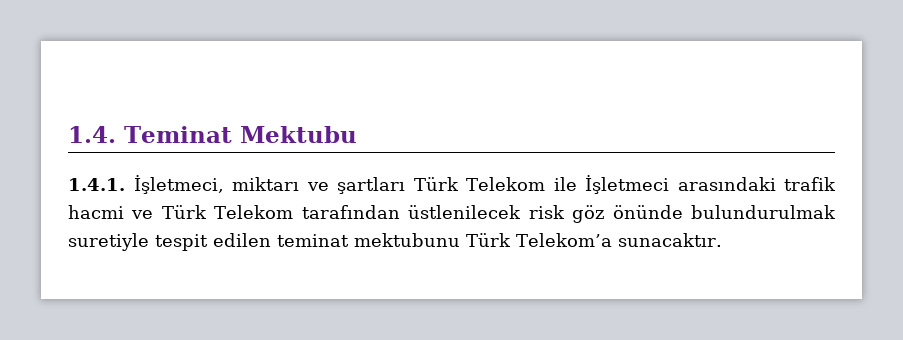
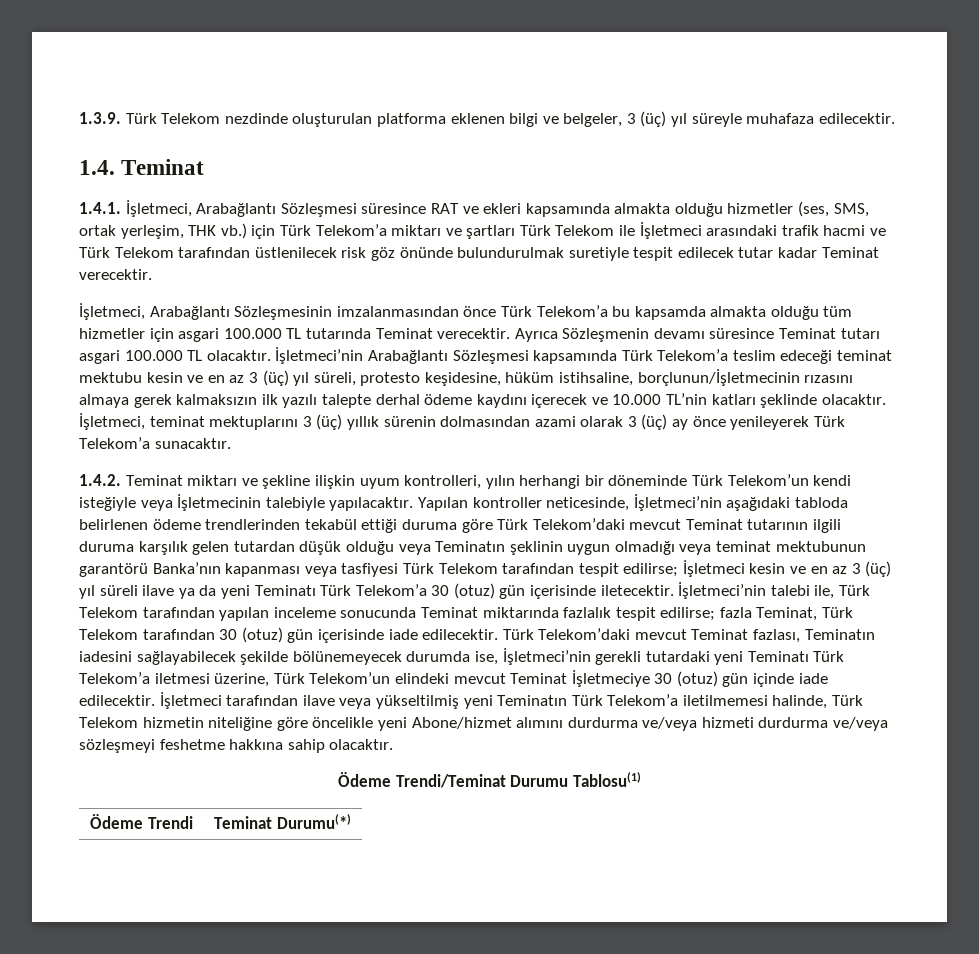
+ 1.3.9. Türk Telekom nezdinde oluşturulan platforma eklenen bilgi ve belgeler, 3 (üç) yıl süreyle muhafaza edilecektir.
- 1.4. Teminat Mektubu
+ 1.4. Teminat
- 1.4.1. İşletmeci, miktarı ve şartları Türk Telekom ile İşletmeci arasındaki trafik hacmi ve Türk Telekom tarafından üstlenilecek risk göz önünde bulundurulmak suretiyle tespit edilen teminat mektubunu Türk Telekom’a sunacaktır.
+ 1.4.1. İşletmeci, Arabağlantı Sözleşmesi süresince RAT ve ekleri kapsamında almakta olduğu hizmetler (ses, SMS, ortak yerleşim, THK vb.) için Türk Telekom’a miktarı ve şartları Türk Telekom ile İşletmeci arasındaki trafik hacmi ve Türk Telekom tarafından üstlenilecek risk göz önünde bulundurulmak suretiyle tespit edilecek tutar kadar Teminat verecektir.
+ İşletmeci, Arabağlantı Sözleşmesinin imzalanmasından önce Türk Telekom’a bu kapsamda almakta olduğu tüm hizmetler için asgari 100.000 TL tutarında Teminat verecektir. Ayrıca Sözleşmenin devamı süresince Teminat tutarı asgari 100.000 TL olacaktır. İşletmeci’nin Arabağlantı Sözleşmesi kapsamında Türk Telekom’a teslim edeceği teminat mektubu kesin ve en az 3 (üç) yıl süreli, protesto keşidesine, hüküm istihsaline, borçlunun/İşletmecinin rızasını almaya gerek kalmaksızın ilk yazılı talepte derhal ödeme kaydını içerecek ve 10.000 TL’nin katları şeklinde olacaktır. İşletmeci, teminat mektuplarını 3 (üç) yıllık sürenin dolmasından azami olarak 3 (üç) ay önce yenileyerek Türk Telekom’a sunacaktır.
+ 1.4.2. Teminat miktarı ve şekline ilişkin uyum kontrolleri, yılın herhangi bir döneminde Türk Telekom’un kendi isteğiyle veya İşletmecinin talebiyle yapılacaktır. Yapılan kontroller neticesinde, İşletmeci’nin aşağıdaki tabloda belirlenen ödeme trendlerinden tekabül ettiği duruma göre Türk Telekom’daki mevcut Teminat tutarının ilgili duruma karşılık gelen tutardan düşük olduğu veya Teminatın şeklinin uygun olmadığı veya teminat mektubunun garantörü Banka’nın kapanması veya tasfiyesi Türk Telekom tarafından tespit edilirse; İşletmeci kesin ve en az 3 (üç) yıl süreli ilave ya da yeni Teminatı Türk Telekom’a 30 (otuz) gün içerisinde iletecektir. İşletmeci’nin talebi ile, Türk Telekom tarafından yapılan inceleme sonucunda Teminat miktarında fazlalık tespit edilirse; fazla Teminat, Türk Telekom tarafından 30 (otuz) gün içerisinde iade edilecektir. Türk Telekom’daki mevcut Teminat fazlası, Teminatın iadesini sağlayabilecek şekilde bölünemeyecek durumda ise, İşletmeci’nin gerekli tutardaki yeni Teminatı Türk Telekom’a iletmesi üzerine, Türk Telekom’un elindeki mevcut Teminat İşletmeciye 30 (otuz) gün içinde iade edilecektir. İşletmeci tarafından ilave veya yükseltilmiş yeni Teminatın Türk Telekom’a iletilmemesi halinde, Türk Telekom hizmetin niteliğine göre öncelikle yeni Abone/hizmet alımını durdurma ve/veya hizmeti durdurma ve/veya sözleşmeyi feshetme hakkına sahip olacaktır.
+ Ödeme Trendi/Teminat Durumu Tablosu(1)
+ Ödeme Trendi | Teminat Durumu(*)

